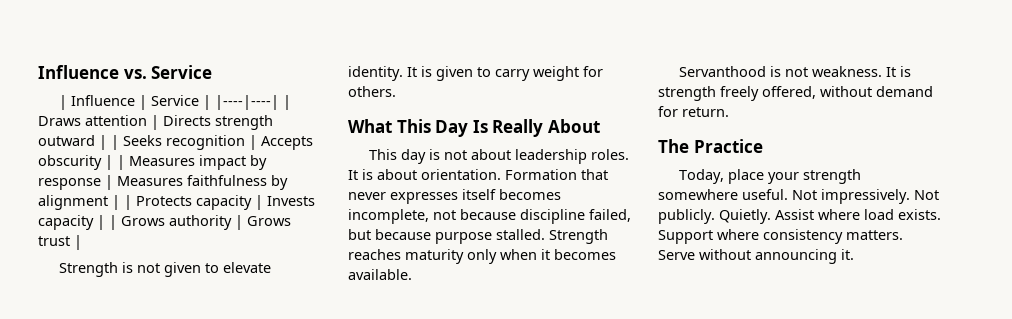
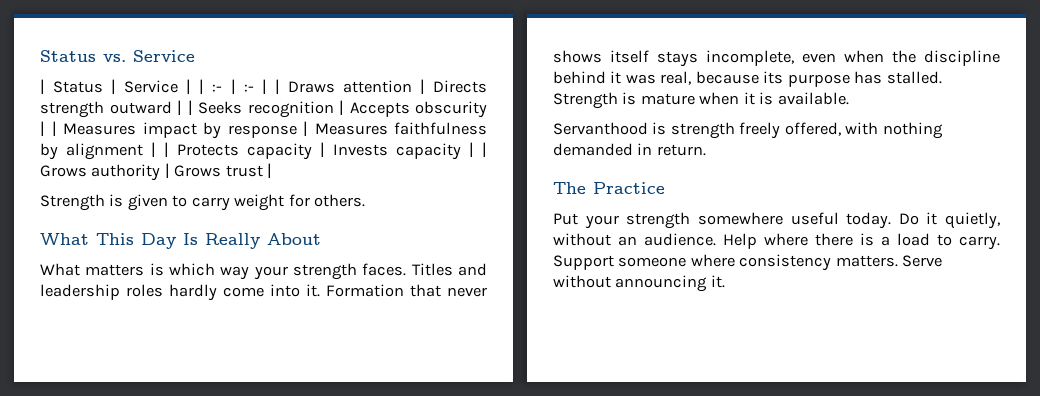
- Influence vs. Service
+ Status vs. Service
- | Influence | Service | |----|----| | Draws attention | Directs strength outward | | Seeks recognition | Accepts obscurity | | Measures impact by response | Measures faithfulness by alignment | | Protects capacity | Invests capacity | | Grows authority | Grows trust |
+ | Status | Service | | :- | :- | | Draws attention | Directs strength outward | | Seeks recognition | Accepts obscurity | | Measures impact by response | Measures faithfulness by alignment | | Protects capacity | Invests capacity | | Grows authority | Grows trust |
- Strength is not given to elevate identity. It is given to carry weight for others.
+ Strength is given to carry weight for others.
- This day is not about leadership roles. It is about orientation. Formation that never expresses itself becomes incomplete, not because discipline failed, but because purpose stalled. Strength reaches maturity only when it becomes available.
+ What matters is which way your strength faces. Titles and leadership roles hardly come into it. Formation that never shows itself stays incomplete, even when the discipline behind it was real, because its purpose has stalled. Strength is mature when it is available.
- Servanthood is not weakness. It is strength freely offered, without demand for return.
+ Servanthood is strength freely offered, with nothing demanded in return.
- Today, place your strength somewhere useful. Not impressively. Not publicly. Quietly. Assist where load exists. Support where consistency matters.
+ Put your strength somewhere useful today. Do it quietly, without an audience. Help where there is a load to carry. Support someone where consistency matters.

